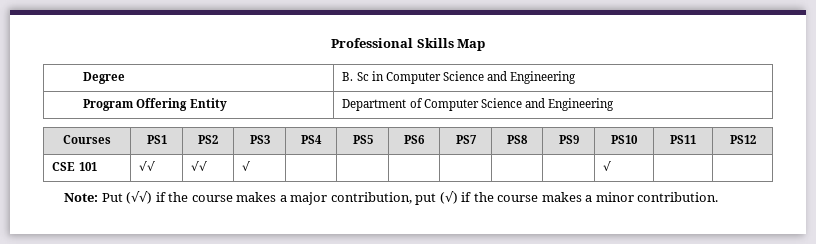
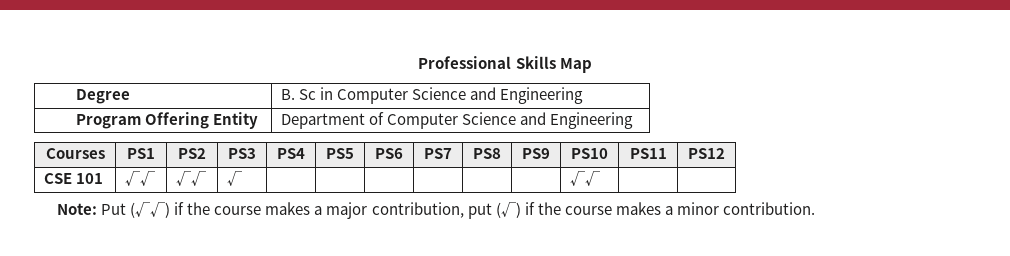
- CSE 101 | √√ | √√ | √ | | | | | | | √ | |
+ CSE 101 | √√ | √√ | √ | | | | | | | √√ | |

